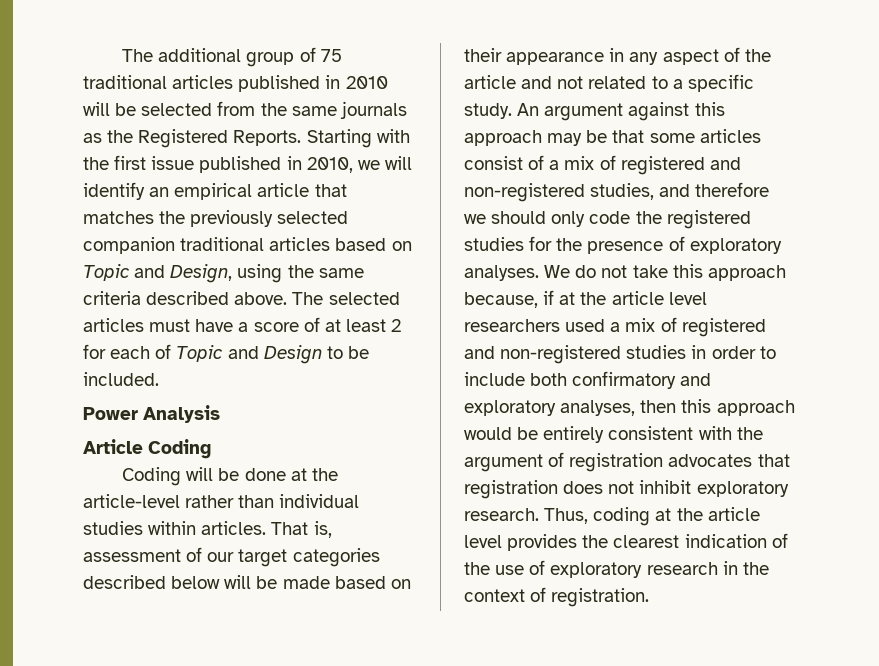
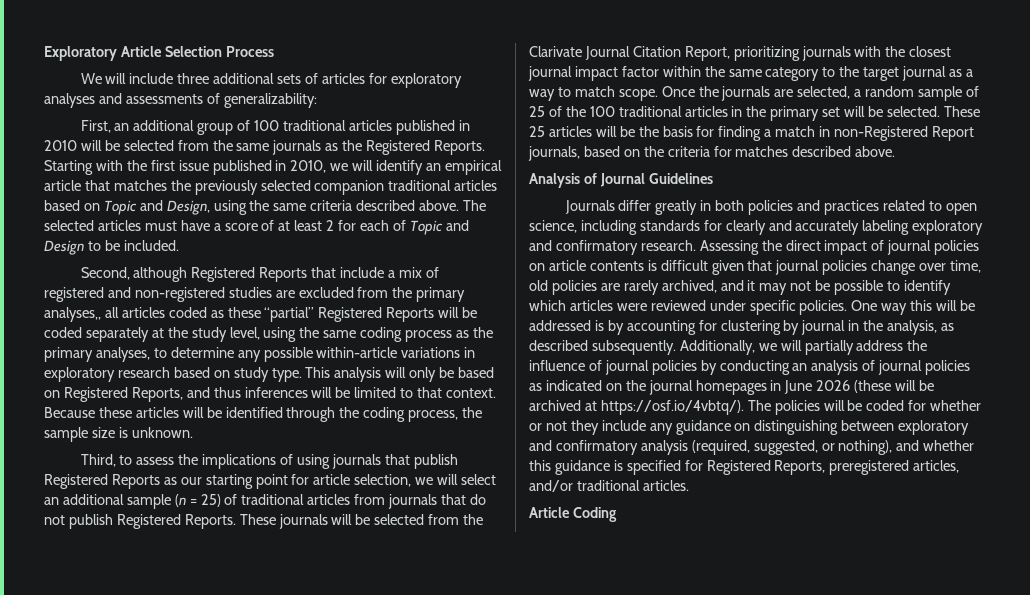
- The additional group of 75 traditional articles published in 2010 will be selected from the same journals as the Registered Reports.
+ Exploratory Article Selection Process
+ We will include three additional sets of articles for exploratory analyses and assessments of generalizability:
+ First, an additional group of 100 traditional articles published in 2010 will be selected from the same journals as the Registered Reports.
- Power Analysis
+ Second, although Registered Reports that include a mix of registered and non-registered studies are excluded from the primary analyses,, all articles coded as these “partial” Registered Reports will be coded separately at the study level, using the same coding process as the primary analyses, to determine any possible within-article variations in exploratory research based on study type. This analysis will only be based on Registered Reports, and thus inferences will be limited to that context. Because these articles will be identified through the coding process, the sample size is unknown.
+ Third, to assess the implications of using journals that publish Registered Reports as our starting point for article selection, we will select an additional sample (n = 25) of traditional articles from journals that do not publish Registered Reports. These journals will be selected from the Clarivate Journal Citation Report, prioritizing journals with the closest journal impact factor within the same category to the target journal as a way to match scope. Once the journals are selected, a random sample of 25 of the 100 traditional articles in the primary set will be selected. These 25 articles will be the basis for finding a match in non-Registered Report journals, based on the criteria for matches described above.
+ Analysis of Journal Guidelines
+ Journals differ greatly in both policies and practices related to open science, including standards for clearly and accurately labeling exploratory and confirmatory research. Assessing the direct impact of journal policies on article contents is difficult given that journal policies change over time, old policies are rarely archived, and it may not be possible to identify which articles were reviewed under specific policies. One way this will be addressed is by accounting for clustering by journal in the analysis, as described subsequently. Additionally, we will partially address the influence of journal policies by conducting an analysis of journal policies as indicated on the journal homepages in June 2026 (these will be archived at https://osf.io/4vbtq/). The policies will be coded for whether or not they include any guidance on distinguishing between exploratory and confirmatory analysis (required, suggested, or nothing), and whether this guidance is specified for Registered Reports, preregistered articles, and/or traditional articles.
  Article Coding
- Coding will be done at the article-level rather than individual studies within articles. That is, assessment of our target categories described below will be made based on their appearance in any aspect of the article and not related to a specific study. An argument against this approach may be that some articles consist of a mix of registered and non-registered studies, and therefore we should only code the registered studies for the presence of exploratory analyses. We do not take this approach because, if at the article level researchers used a mix of registered and non-registered studies in order to include both confirmatory and exploratory analyses, then this approach would be entirely consistent with the argument of registration advocates that registration does not inhibit exploratory research. Thus, coding at the article level provides the clearest indication of the use of exploratory research in the context of registration.

